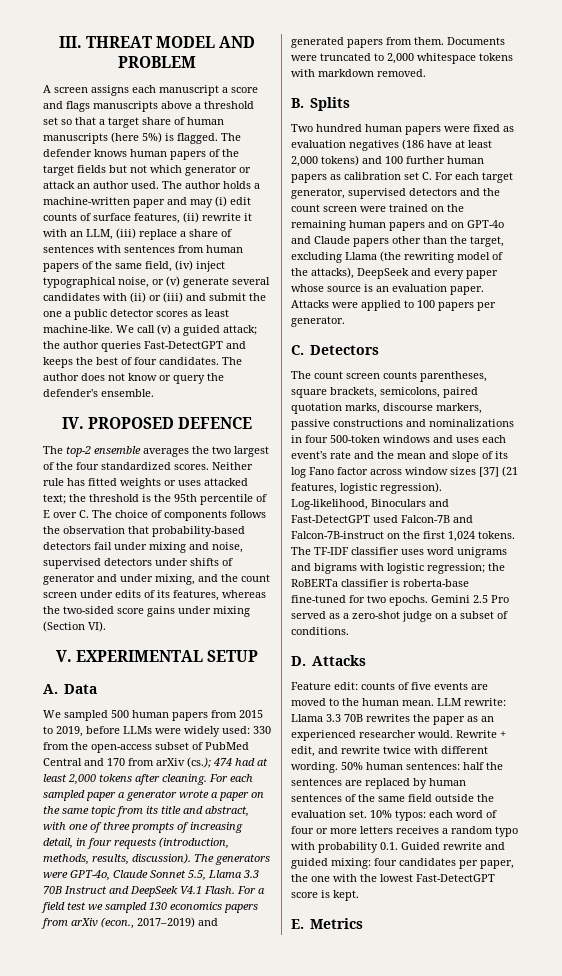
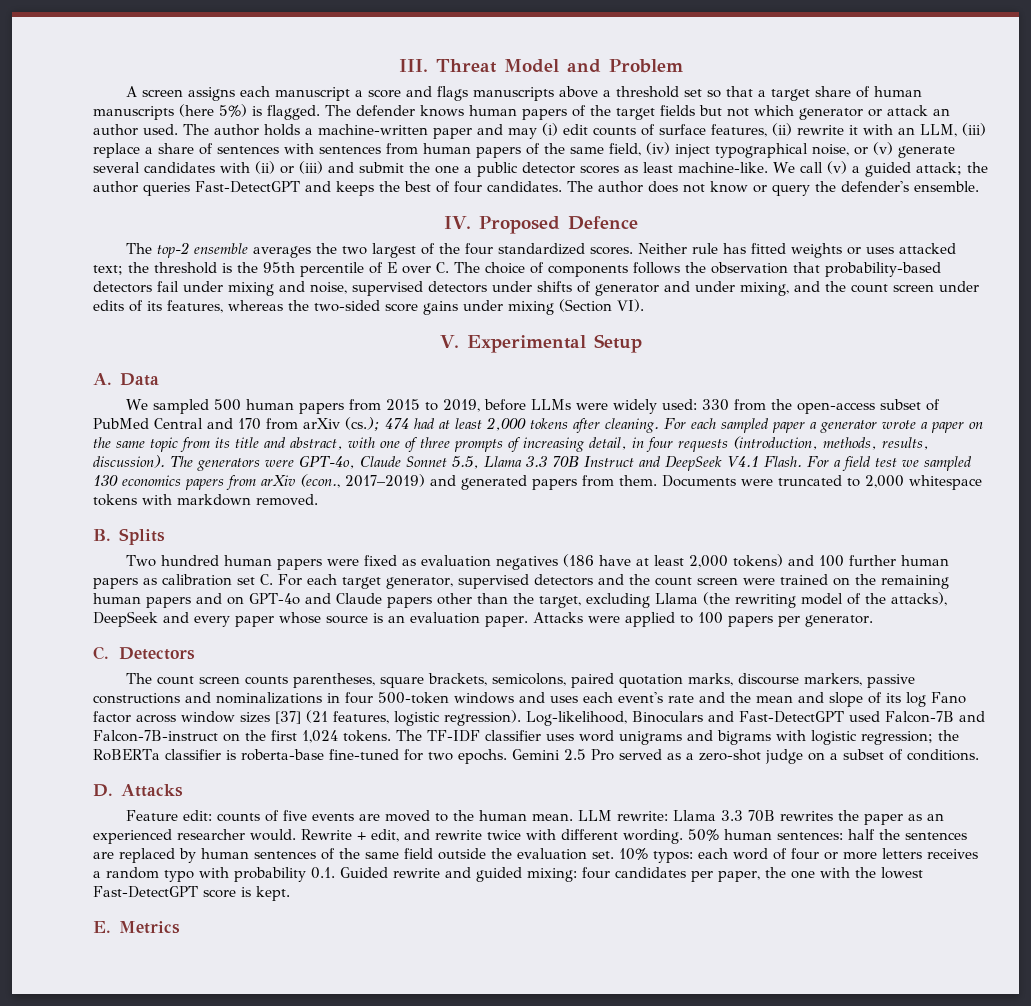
- III. THREAT MODEL AND PROBLEM
+ III. Threat Model and Problem
- IV. PROPOSED DEFENCE
+ IV. Proposed Defence
- V. EXPERIMENTAL SETUP
+ V. Experimental Setup

